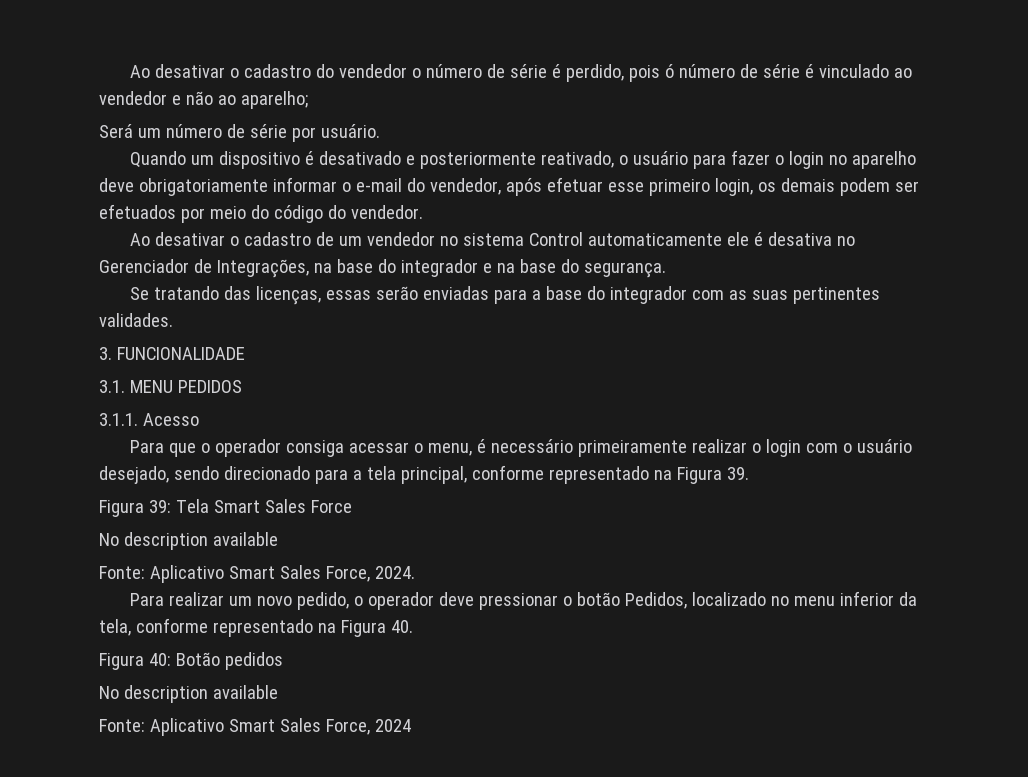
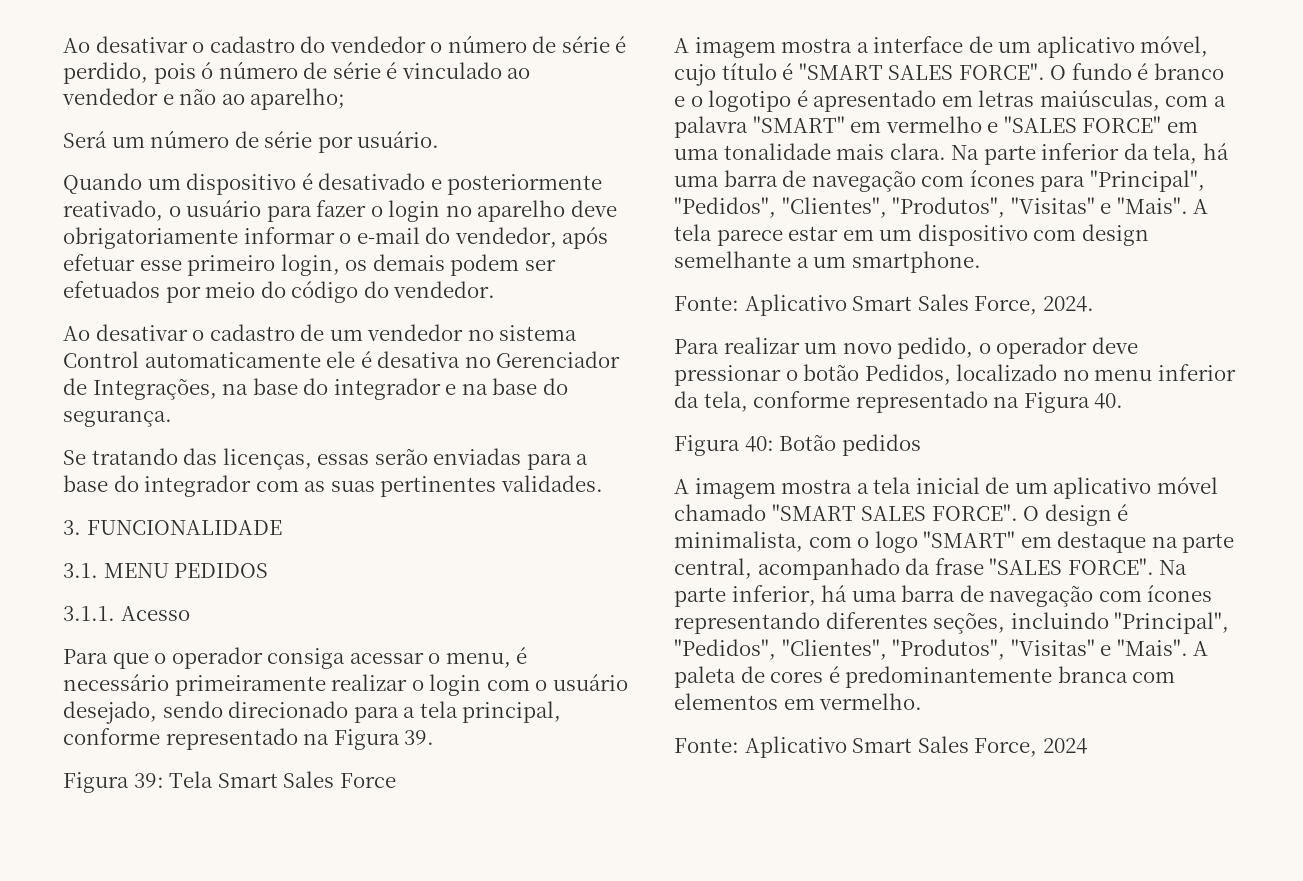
  Figura 39: Tela Smart Sales Force
- No description available
+ A imagem mostra a interface de um aplicativo móvel, cujo título é "SMART SALES FORCE". O fundo é branco e o logotipo é apresentado em letras maiúsculas, com a palavra "SMART" em vermelho e "SALES FORCE" em uma tonalidade mais clara. Na parte inferior da tela, há uma barra de navegação com ícones para "Principal", "Pedidos", "Clientes", "Produtos", "Visitas" e "Mais". A tela parece estar em um dispositivo com design semelhante a um smartphone.
  Figura 40: Botão pedidos
- No description available
+ A imagem mostra a tela inicial de um aplicativo móvel chamado "SMART SALES FORCE". O design é minimalista, com o logo "SMART" em destaque na parte central, acompanhado da frase "SALES FORCE". Na parte inferior, há uma barra de navegação com ícones representando diferentes seções, incluindo "Principal", "Pedidos", "Clientes", "Produtos", "Visitas" e "Mais". A paleta de cores é predominantemente branca com elementos em vermelho.

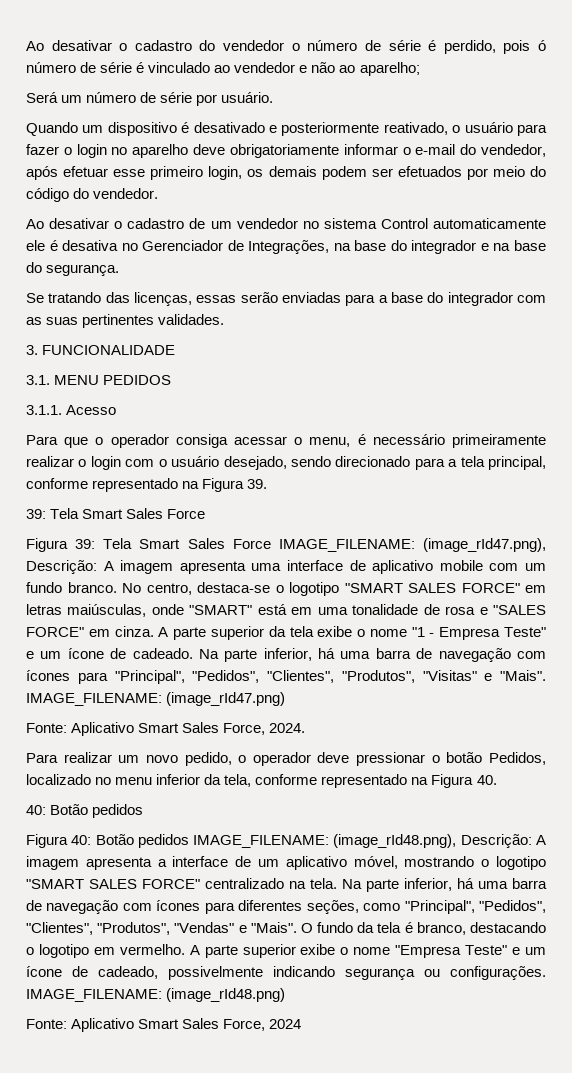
  Para que o operador consiga acessar o menu, é necessário primeiramente realizar o login com o usuário desejado, sendo direcionado para a tela principal, conforme representado na Figura 39.
+ 39: Tela Smart Sales Force
- Figura 39: Tela Smart Sales Force
- A imagem mostra a interface de um aplicativo móvel, cujo título é "SMART SALES FORCE". O fundo é branco e o logotipo é apresentado em letras maiúsculas, com a palavra "SMART" em vermelho e "SALES FORCE" em uma tonalidade mais clara. Na parte inferior da tela, há uma barra de navegação com ícones para "Principal", "Pedidos", "Clientes", "Produtos", "Visitas" e "Mais".
+ Figura 39: Tela Smart Sales Force IMAGE_FILENAME: (image_rId47.png), Descrição: A imagem apresenta uma interface de aplicativo mobile com um fundo branco. No centro, destaca-se o logotipo "SMART SALES FORCE" em letras maiúsculas, onde "SMART" está em uma tonalidade de rosa e "SALES FORCE" em cinza. A parte superior da tela exibe o nome "1 - Empresa Teste" e um ícone de cadeado. Na parte inferior, há uma barra de navegação com ícones para "Principal", "Pedidos", "Clientes", "Produtos", "Visitas" e "Mais".
- A tela parece estar em um dispositivo com design semelhante a um smartphone.
+ IMAGE_FILENAME: (image_rId47.png)
  Para realizar um novo pedido, o operador deve pressionar o botão Pedidos, localizado no menu inferior da tela, conforme representado na Figura 40.
+ 40: Botão pedidos
- Figura 40: Botão pedidos
- A imagem mostra a tela inicial de um aplicativo móvel chamado "SMART SALES FORCE". O design é minimalista, com o logo "SMART" em destaque na parte central, acompanhado da frase "SALES FORCE".
+ Figura 40: Botão pedidos IMAGE_FILENAME: (image_rId48.png), Descrição: A imagem apresenta a interface de um aplicativo móvel, mostrando o logotipo "SMART SALES FORCE" centralizado na tela.
- Na parte inferior, há uma barra de navegação com ícones representando diferentes seções, incluindo "Principal", "Pedidos", "Clientes", "Produtos", "Visitas" e "Mais". A paleta de cores é predominantemente branca com elementos em vermelho.
+ Na parte inferior, há uma barra de navegação com ícones para diferentes seções, como "Principal", "Pedidos", "Clientes", "Produtos", "Vendas" e "Mais". O fundo da tela é branco, destacando o logotipo em vermelho. A parte superior exibe o nome "Empresa Teste" e um ícone de cadeado, possivelmente indicando segurança ou configurações. IMAGE_FILENAME: (image_rId48.png)

